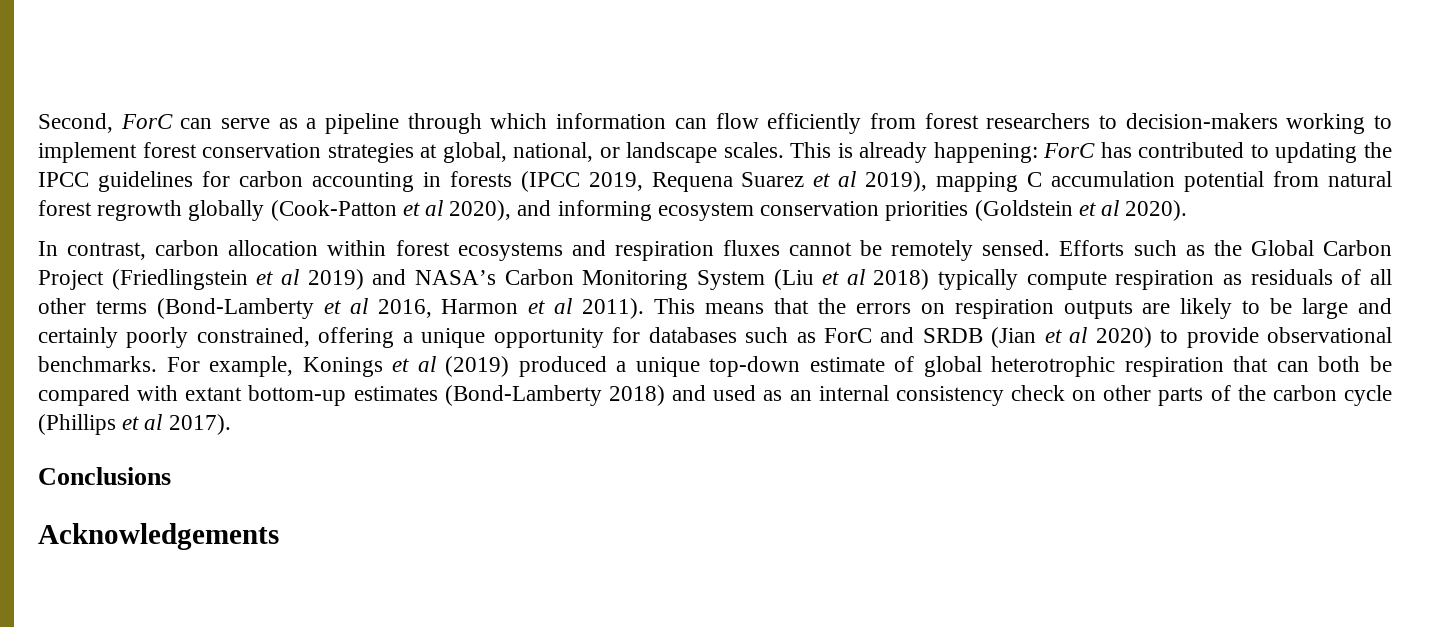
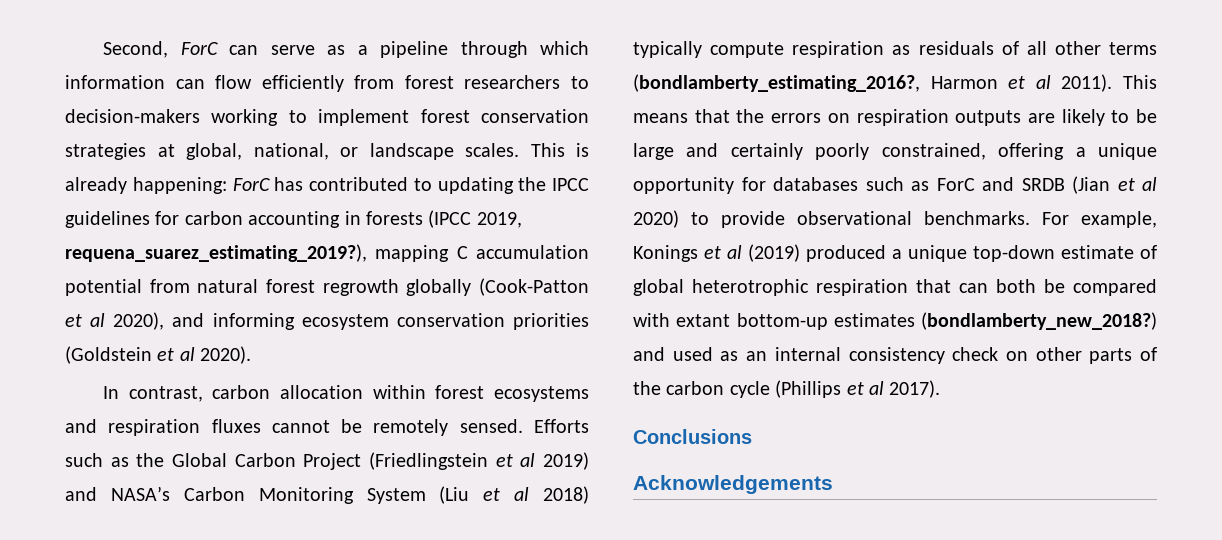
- This is already happening: ForC has contributed to updating the IPCC guidelines for carbon accounting in forests (IPCC 2019, Requena Suarez et al 2019), mapping C accumulation potential from natural forest regrowth globally (Cook-Patton et al 2020), and informing ecosystem conservation priorities (Goldstein et al 2020).
+ This is already happening: ForC has contributed to updating the IPCC guidelines for carbon accounting in forests (IPCC 2019, requena_suarez_estimating_2019?), mapping C accumulation potential from natural forest regrowth globally (Cook-Patton et al 2020), and informing ecosystem conservation priorities (Goldstein et al 2020).
- Efforts such as the Global Carbon Project (Friedlingstein et al 2019) and NASA’s Carbon Monitoring System (Liu et al 2018) typically compute respiration as residuals of all other terms (Bond-Lamberty et al 2016, Harmon et al 2011).
+ Efforts such as the Global Carbon Project (Friedlingstein et al 2019) and NASA’s Carbon Monitoring System (Liu et al 2018) typically compute respiration as residuals of all other terms (bondlamberty_estimating_2016?, Harmon et al 2011).
- For example, Konings et al (2019) produced a unique top-down estimate of global heterotrophic respiration that can both be compared with extant bottom-up estimates (Bond-Lamberty 2018) and used as an internal consistency check on other parts of the carbon cycle (Phillips et al 2017).
+ For example, Konings et al (2019) produced a unique top-down estimate of global heterotrophic respiration that can both be compared with extant bottom-up estimates (bondlamberty_new_2018?) and used as an internal consistency check on other parts of the carbon cycle (Phillips et al 2017).

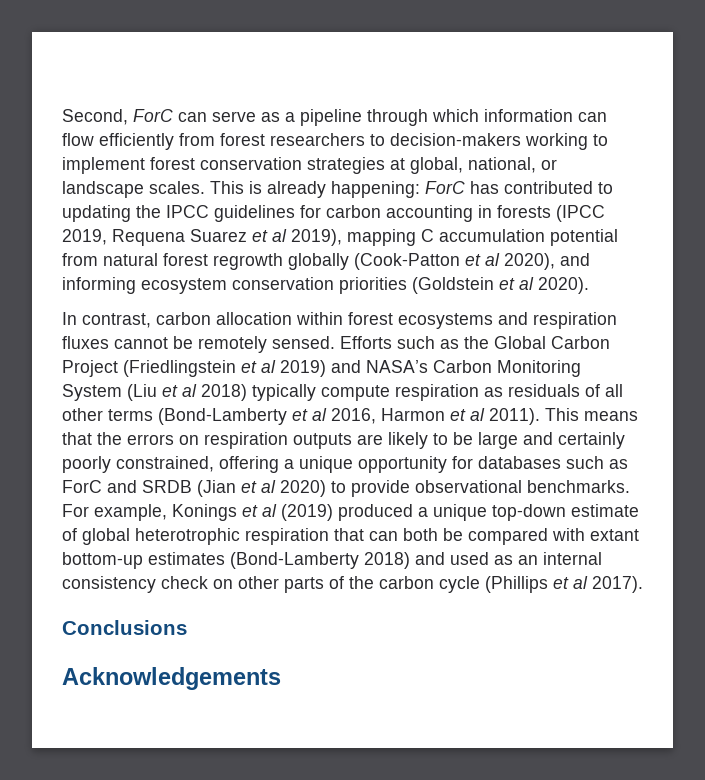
- This is already happening: ForC has contributed to updating the IPCC guidelines for carbon accounting in forests (IPCC 2019, requena_suarez_estimating_2019?), mapping C accumulation potential from natural forest regrowth globally (Cook-Patton et al 2020), and informing ecosystem conservation priorities (Goldstein et al 2020).
+ This is already happening: ForC has contributed to updating the IPCC guidelines for carbon accounting in forests (IPCC 2019, Requena Suarez et al 2019), mapping C accumulation potential from natural forest regrowth globally (Cook-Patton et al 2020), and informing ecosystem conservation priorities (Goldstein et al 2020).
- Efforts such as the Global Carbon Project (Friedlingstein et al 2019) and NASA’s Carbon Monitoring System (Liu et al 2018) typically compute respiration as residuals of all other terms (bondlamberty_estimating_2016?, Harmon et al 2011).
+ Efforts such as the Global Carbon Project (Friedlingstein et al 2019) and NASA’s Carbon Monitoring System (Liu et al 2018) typically compute respiration as residuals of all other terms (Bond-Lamberty et al 2016, Harmon et al 2011).
- For example, Konings et al (2019) produced a unique top-down estimate of global heterotrophic respiration that can both be compared with extant bottom-up estimates (bondlamberty_new_2018?) and used as an internal consistency check on other parts of the carbon cycle (Phillips et al 2017).
+ For example, Konings et al (2019) produced a unique top-down estimate of global heterotrophic respiration that can both be compared with extant bottom-up estimates (Bond-Lamberty 2018) and used as an internal consistency check on other parts of the carbon cycle (Phillips et al 2017).

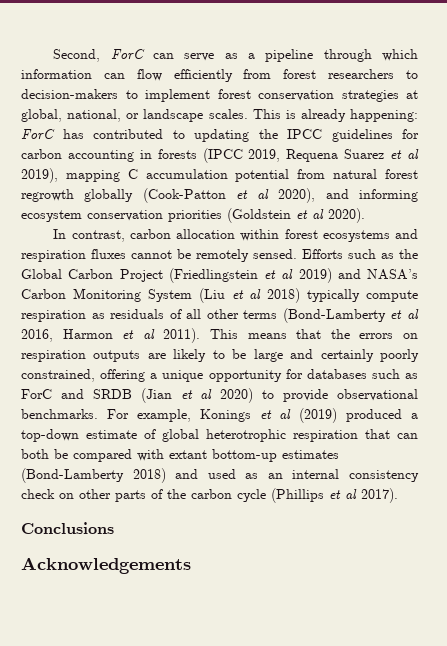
- Second, ForC can serve as a pipeline through which information can flow efficiently from forest researchers to decision-makers working to implement forest conservation strategies at global, national, or landscape scales.
+ Second, ForC can serve as a pipeline through which information can flow efficiently from forest researchers to decision-makers to implement forest conservation strategies at global, national, or landscape scales.
- For example, Konings et al (2019) produced a unique top-down estimate of global heterotrophic respiration that can both be compared with extant bottom-up estimates (Bond-Lamberty 2018) and used as an internal consistency check on other parts of the carbon cycle (Phillips et al 2017).
+ For example, Konings et al (2019) produced a top-down estimate of global heterotrophic respiration that can both be compared with extant bottom-up estimates (Bond-Lamberty 2018) and used as an internal consistency check on other parts of the carbon cycle (Phillips et al 2017).

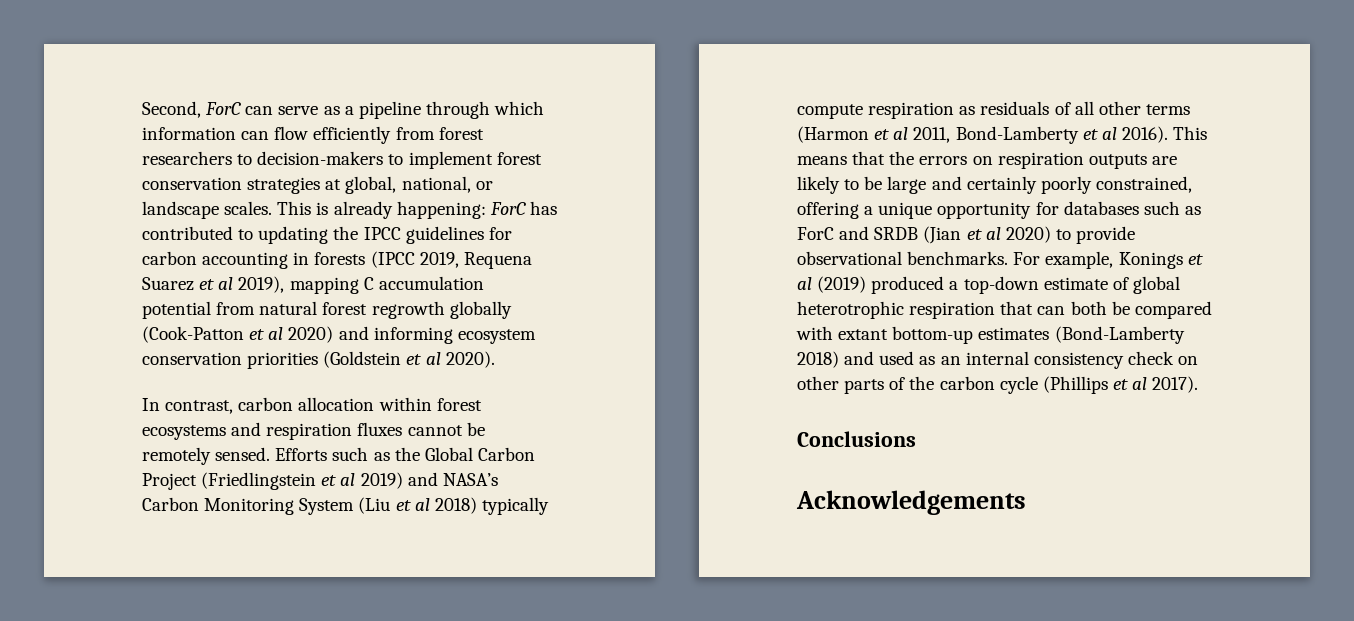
- This is already happening: ForC has contributed to updating the IPCC guidelines for carbon accounting in forests (IPCC 2019, Requena Suarez et al 2019), mapping C accumulation potential from natural forest regrowth globally (Cook-Patton et al 2020), and informing ecosystem conservation priorities (Goldstein et al 2020).
+ This is already happening: ForC has contributed to updating the IPCC guidelines for carbon accounting in forests (IPCC 2019, Requena Suarez et al 2019), mapping C accumulation potential from natural forest regrowth globally (Cook-Patton et al 2020) and informing ecosystem conservation priorities (Goldstein et al 2020).
- Efforts such as the Global Carbon Project (Friedlingstein et al 2019) and NASA’s Carbon Monitoring System (Liu et al 2018) typically compute respiration as residuals of all other terms (Bond-Lamberty et al 2016, Harmon et al 2011).
+ Efforts such as the Global Carbon Project (Friedlingstein et al 2019) and NASA’s Carbon Monitoring System (Liu et al 2018) typically compute respiration as residuals of all other terms (Harmon et al 2011, Bond-Lamberty et al 2016).

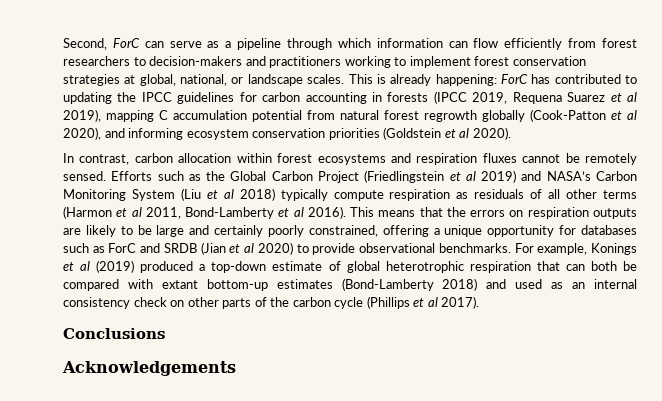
- Second, ForC can serve as a pipeline through which information can flow efficiently from forest researchers to decision-makers to implement forest conservation strategies at global, national, or landscape scales.
+ Second, ForC can serve as a pipeline through which information can flow efficiently from forest researchers to decision-makers and practitioners working to implement forest conservation strategies at global, national, or landscape scales.
- This is already happening: ForC has contributed to updating the IPCC guidelines for carbon accounting in forests (IPCC 2019, Requena Suarez et al 2019), mapping C accumulation potential from natural forest regrowth globally (Cook-Patton et al 2020) and informing ecosystem conservation priorities (Goldstein et al 2020).
+ This is already happening: ForC has contributed to updating the IPCC guidelines for carbon accounting in forests (IPCC 2019, Requena Suarez et al 2019), mapping C accumulation potential from natural forest regrowth globally (Cook-Patton et al 2020), and informing ecosystem conservation priorities (Goldstein et al 2020).

